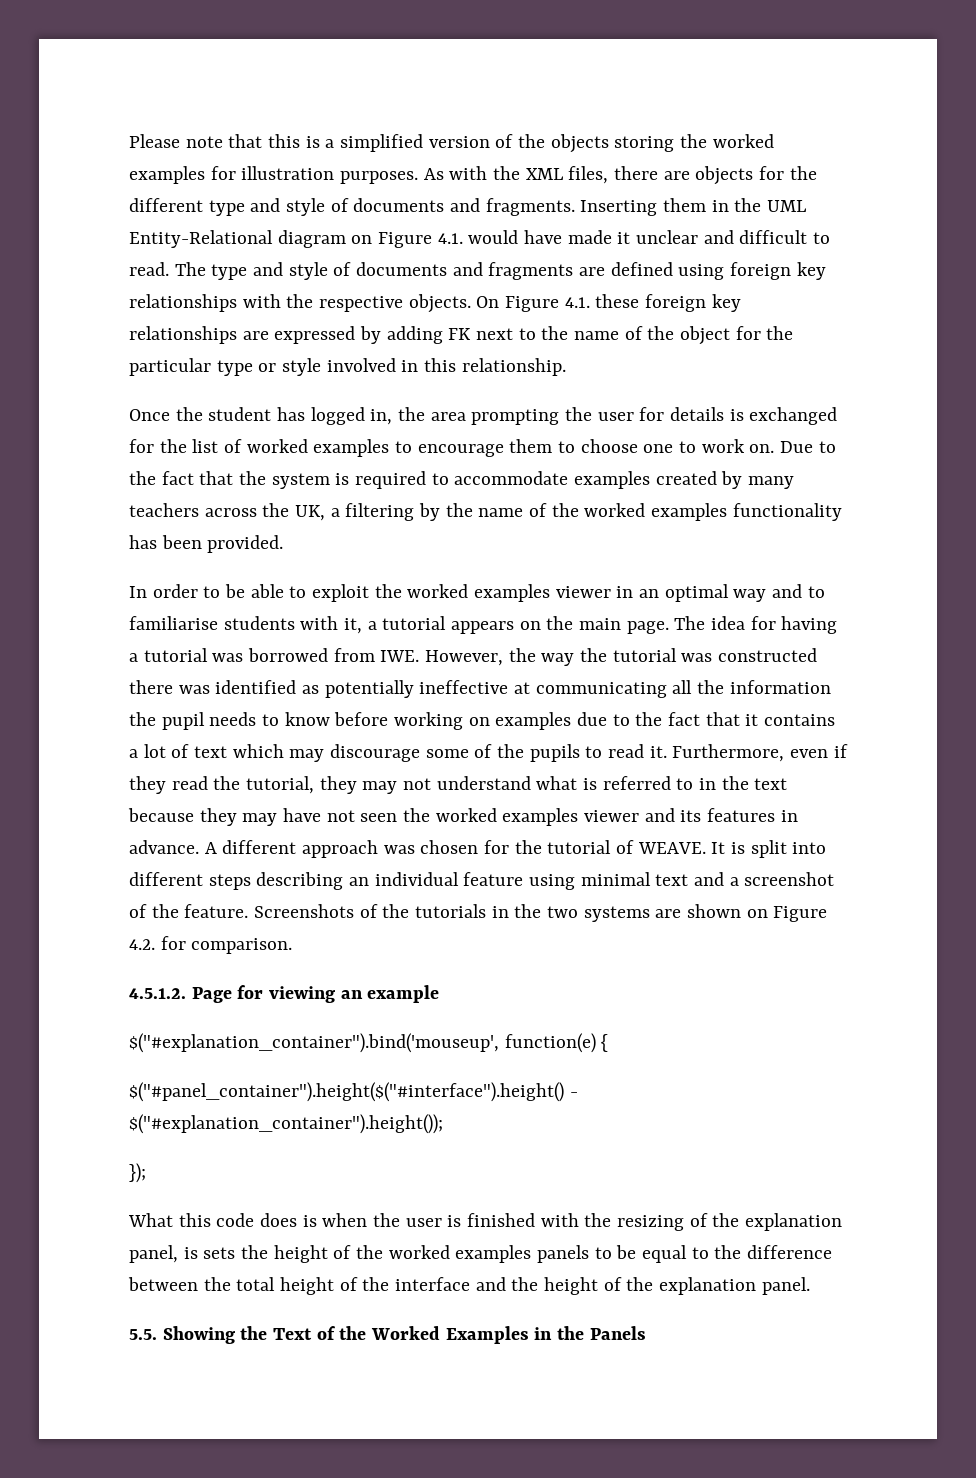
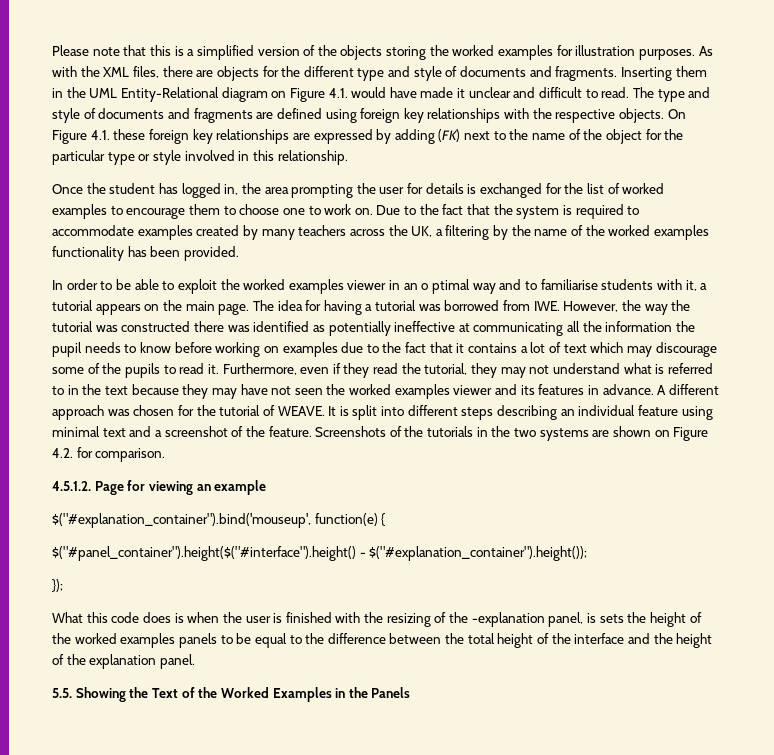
- On Figure 4.1. these foreign key relationships are expressed by adding FK next to the name of the object for the particular type or style involved in this relationship.
+ On Figure 4.1. these foreign key relationships are expressed by adding (FK) next to the name of the object for the particular type or style involved in this relationship.
- In order to be able to exploit the worked examples viewer in an optimal way and to familiarise students with it, a tutorial appears on the main page.
+ In order to be able to exploit the worked examples viewer in an o ptimal way and to familiarise students with it, a tutorial appears on the main page.
- What this code does is when the user is finished with the resizing of the explanation panel, is sets the height of the worked examples panels to be equal to the difference between the total height of the interface and the height of the explanation panel.
+ What this code does is when the user is finished with the resizing of the -explanation panel, is sets the height of the worked examples panels to be equal to the difference between the total height of the interface and the height of the explanation panel.

